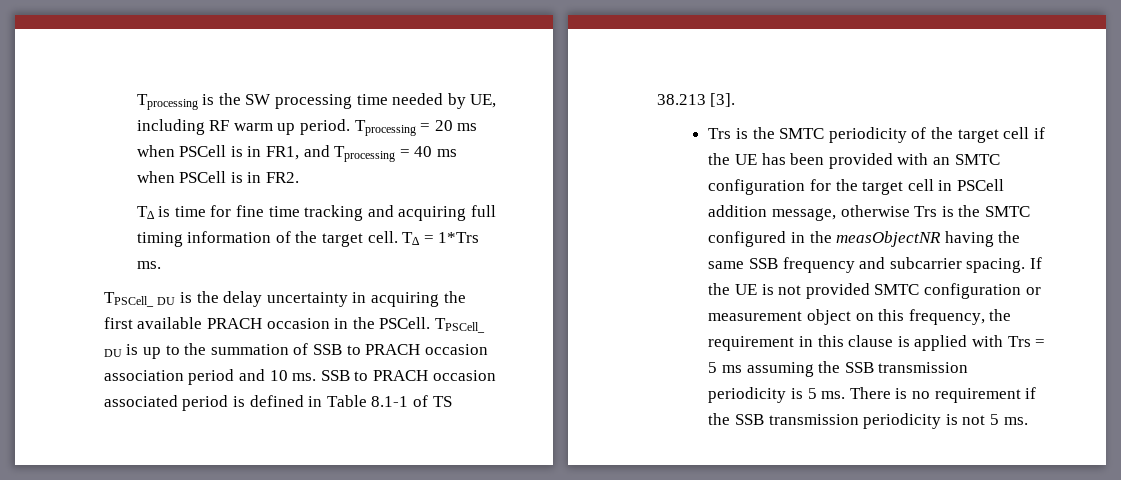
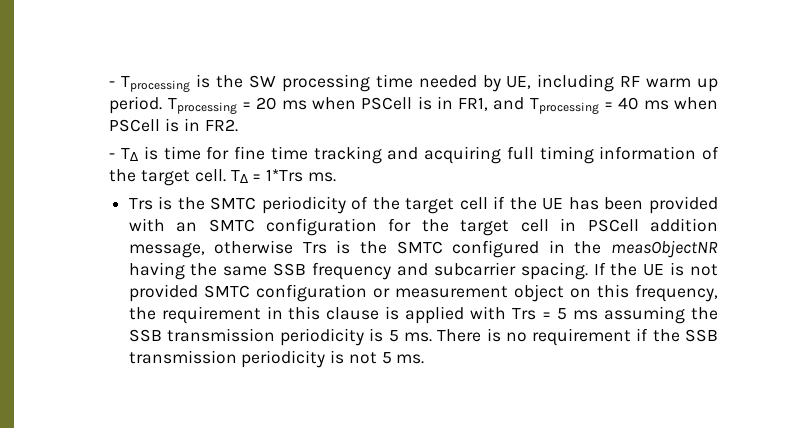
- Tprocessing is the SW processing time needed by UE, including RF warm up period.
+ - Tprocessing is the SW processing time needed by UE, including RF warm up period.
- T∆ is time for fine time tracking and acquiring full timing information of the target cell.
+ - T∆ is time for fine time tracking and acquiring full timing information of the target cell.
- TPSCell_ DU is the delay uncertainty in acquiring the first available PRACH occasion in the PSCell. TPSCell_ DU is up to the summation of SSB to PRACH occasion association period and 10 ms. SSB to PRACH occasion associated period is defined in Table 8.1-1 of TS 38.213 [3].

